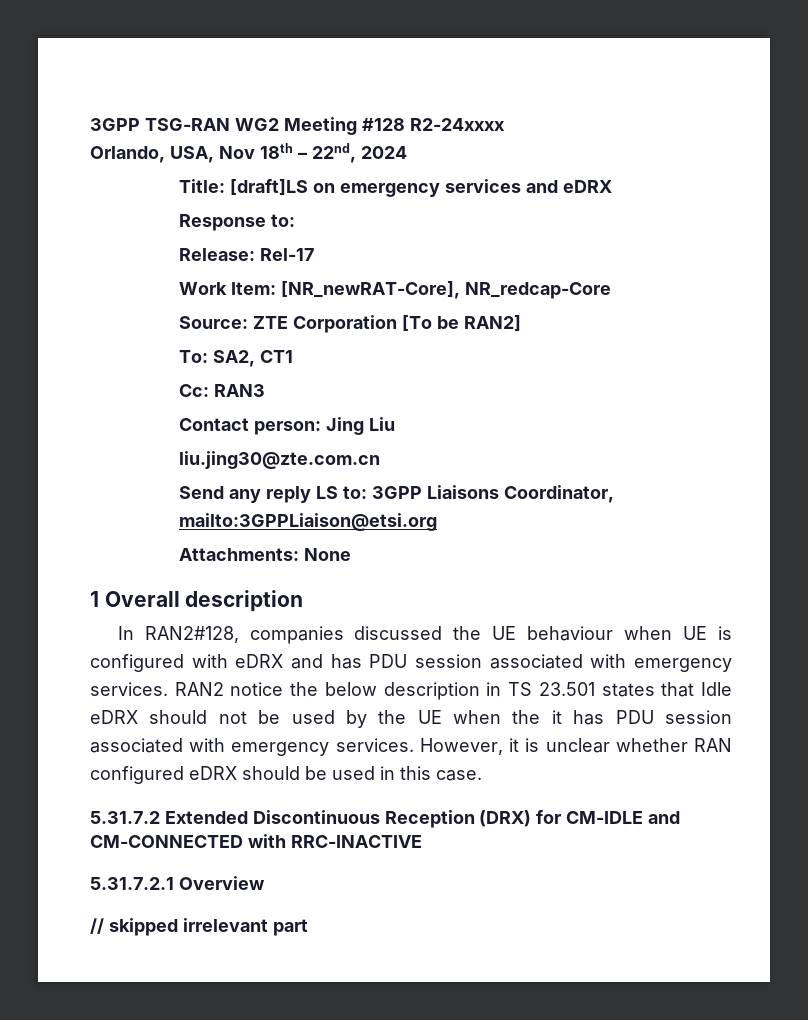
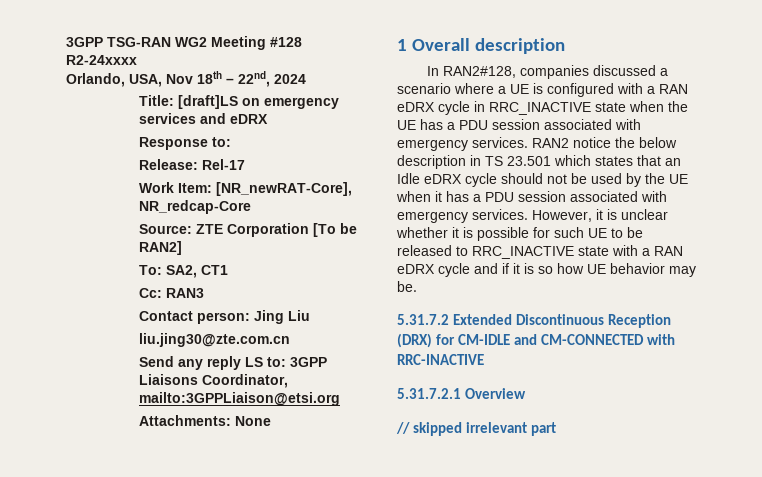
- In RAN2#128, companies discussed the UE behaviour when UE is configured with eDRX and has PDU session associated with emergency services.
+ In RAN2#128, companies discussed a scenario where a UE is configured with a RAN eDRX cycle in RRC_INACTIVE state when the UE has a PDU session associated with emergency services.
- RAN2 notice the below description in TS 23.501 states that Idle eDRX should not be used by the UE when the it has PDU session associated with emergency services.
+ RAN2 notice the below description in TS 23.501 which states that an Idle eDRX cycle should not be used by the UE when it has a PDU session associated with emergency services.
- However, it is unclear whether RAN configured eDRX should be used in this case.
+ However, it is unclear whether it is possible for such UE to be released to RRC_INACTIVE state with a RAN eDRX cycle and if it is so how UE behavior may be.

